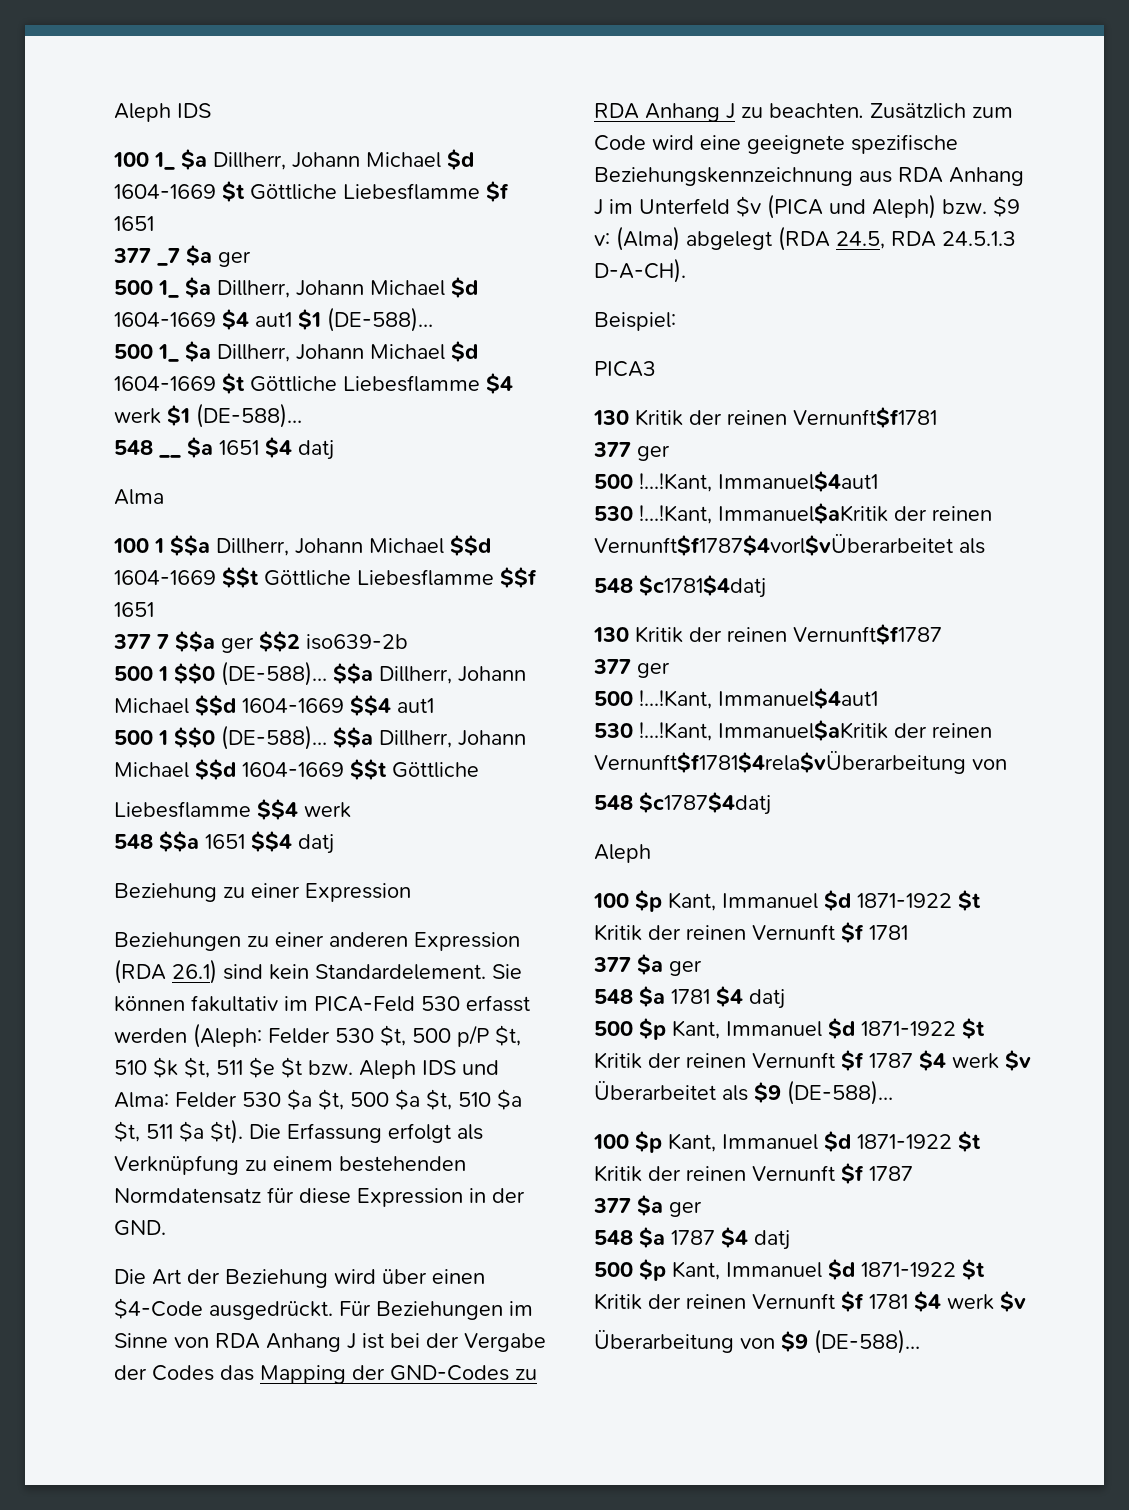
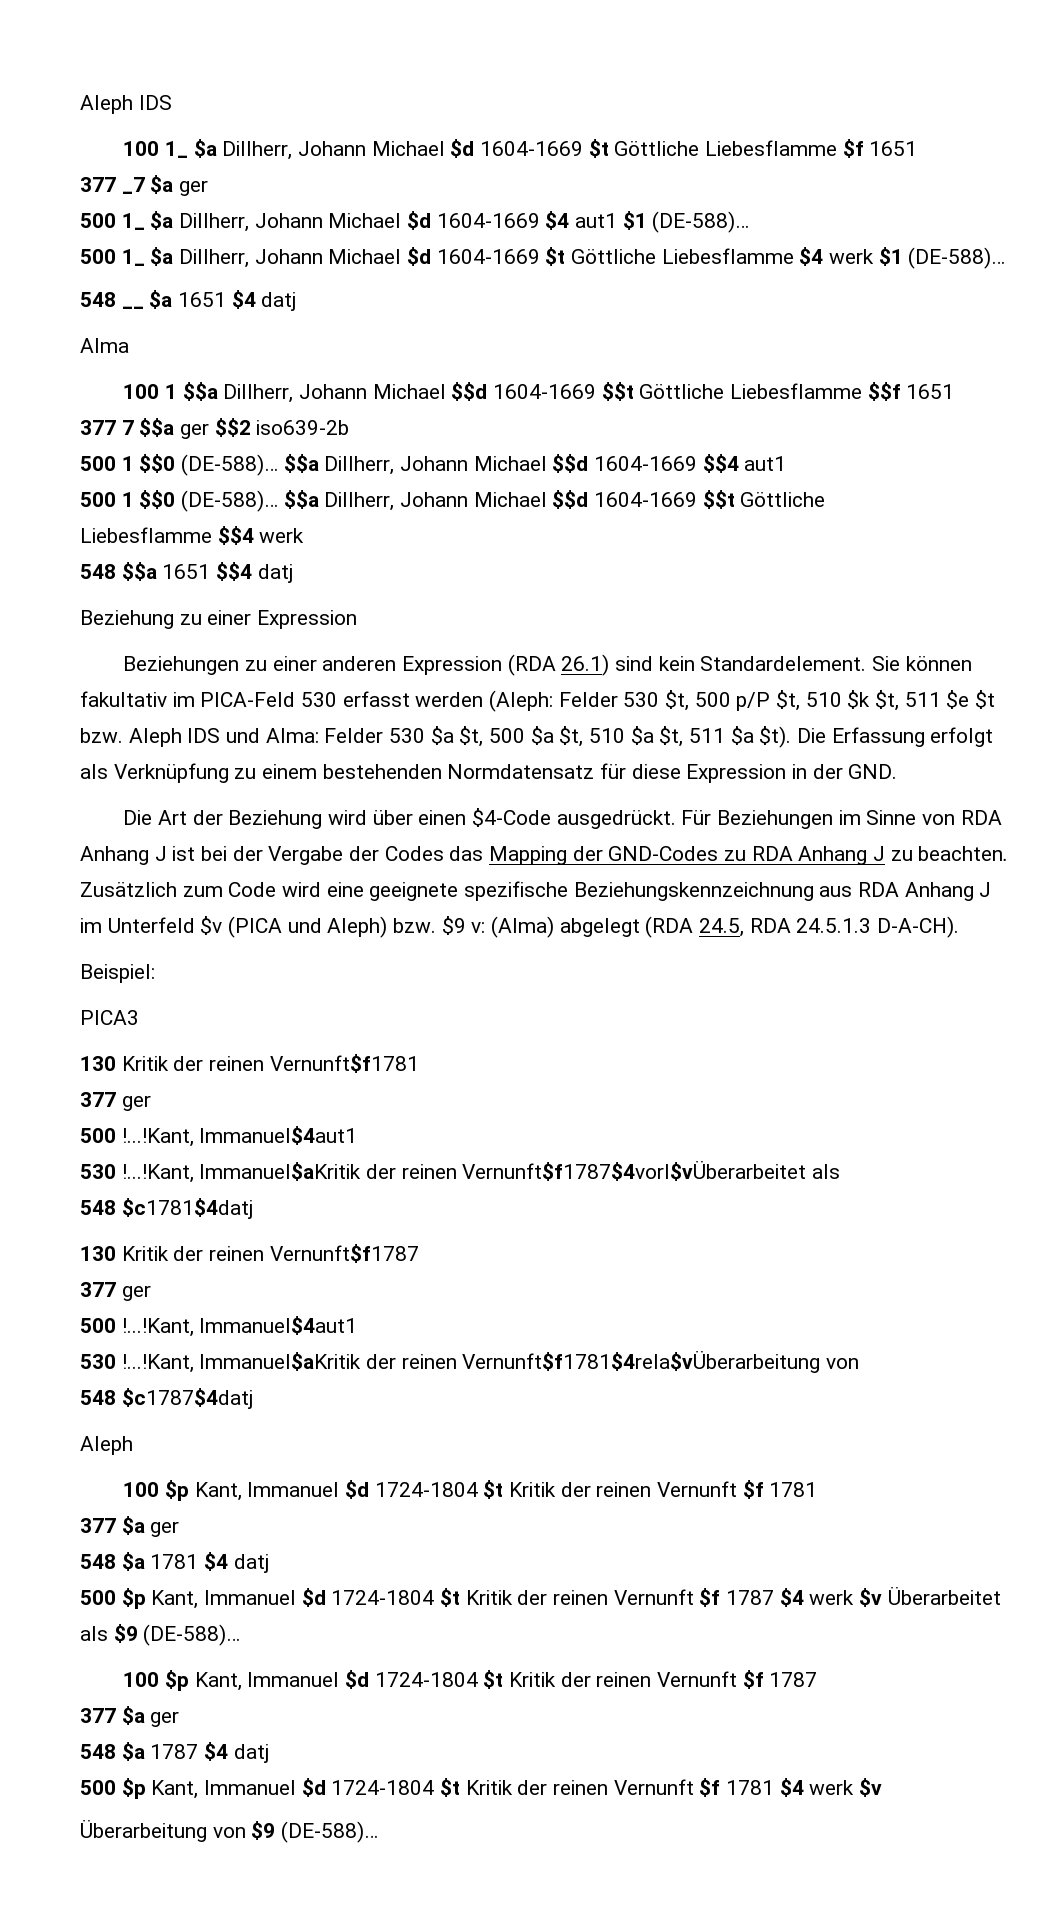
- 100 $p Kant, Immanuel $d 1871-1922 $t Kritik der reinen Vernunft $f 1781
+ 100 $p Kant, Immanuel $d 1724-1804 $t Kritik der reinen Vernunft $f 1781
- 500 $p Kant, Immanuel $d 1871-1922 $t Kritik der reinen Vernunft $f 1787 $4 werk $v Überarbeitet als $9 (DE-588)…
+ 500 $p Kant, Immanuel $d 1724-1804 $t Kritik der reinen Vernunft $f 1787 $4 werk $v Überarbeitet als $9 (DE-588)…
- 100 $p Kant, Immanuel $d 1871-1922 $t Kritik der reinen Vernunft $f 1787
+ 100 $p Kant, Immanuel $d 1724-1804 $t Kritik der reinen Vernunft $f 1787
- 500 $p Kant, Immanuel $d 1871-1922 $t Kritik der reinen Vernunft $f 1781 $4 werk $v
+ 500 $p Kant, Immanuel $d 1724-1804 $t Kritik der reinen Vernunft $f 1781 $4 werk $v

